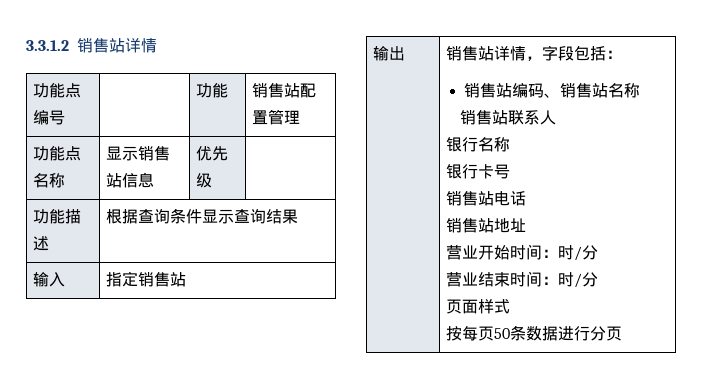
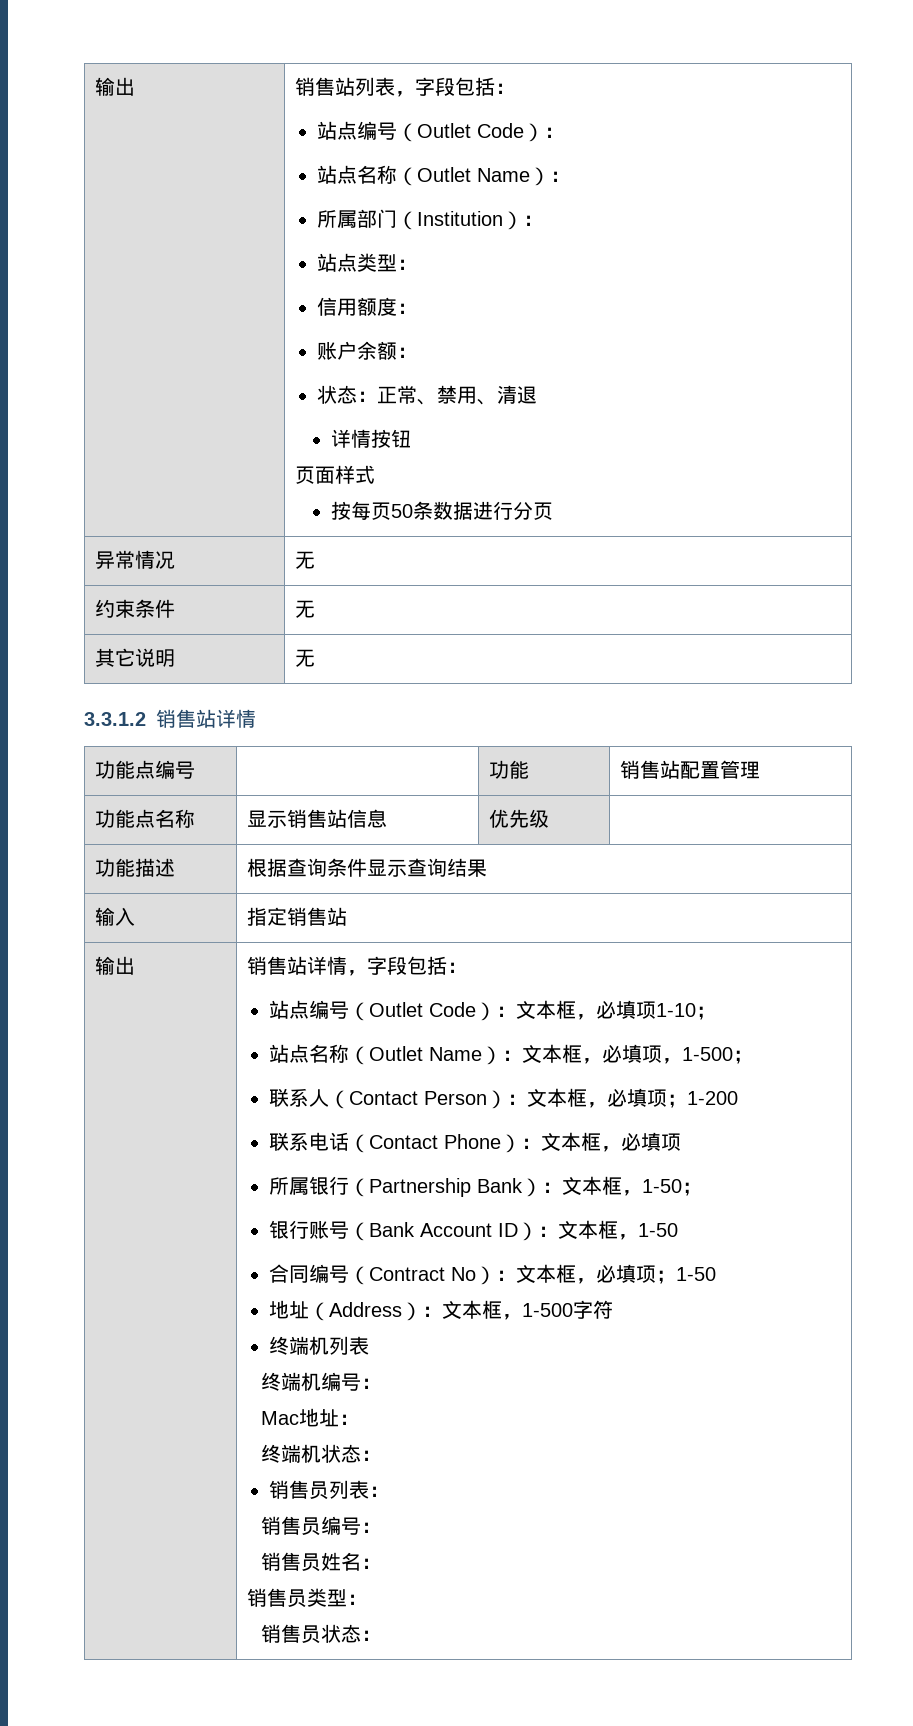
+ 输出 | 销售站列表，字段包括：
+ 站点编号（Outlet Code）：
+ 站点名称（Outlet Name）：
+ 所属部门（Institution）：
+ 站点类型：
+ 信用额度：
+ 账户余额：
+ 状态：正常、禁用、清退
+ 详情按钮
+ 页面样式
+ 按每页50条数据进行分页
+ 异常情况 | 无
+ 约束条件 | 无
+ 其它说明 | 无
- 销售站编码、销售站名称
- 销售站联系人
- 银行名称
- 银行卡号
- 销售站电话
- 销售站地址
- 营业开始时间：时/分
- 营业结束时间：时/分
- 页面样式
- 按每页50条数据进行分页
+ 站点编号（Outlet Code）：文本框，必填项1-10；
+ 站点名称（Outlet Name）：文本框，必填项，1-500；
+ 联系人（Contact Person）：文本框，必填项；1-200
+ 联系电话（Contact Phone）：文本框，必填项
+ 所属银行（Partnership Bank）：文本框，1-50；
+ 银行账号（Bank Account ID）：文本框，1-50
+ 合同编号（Contract No）：文本框，必填项；1-50
+ 地址（Address）：文本框，1-500字符
+ 终端机列表
+ 终端机编号：
+ Mac地址：
+ 终端机状态：
+ 销售员列表：
+ 销售员编号：
+ 销售员姓名：
+ 销售员类型：
+ 销售员状态：

